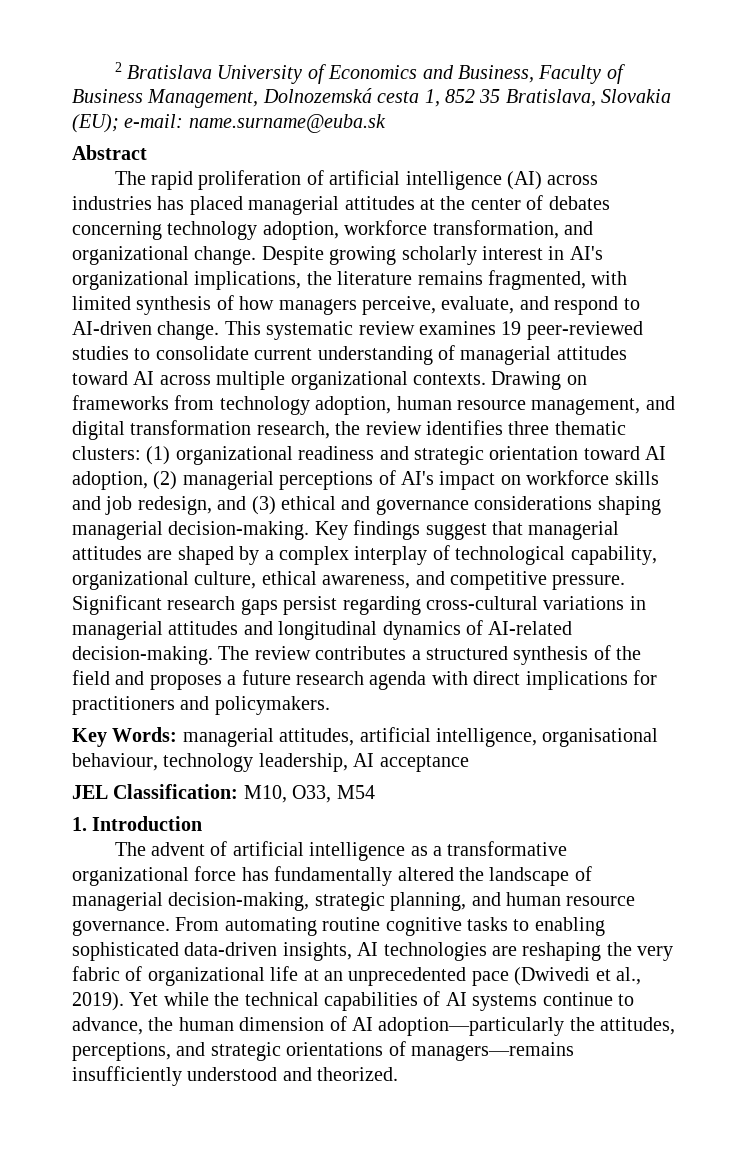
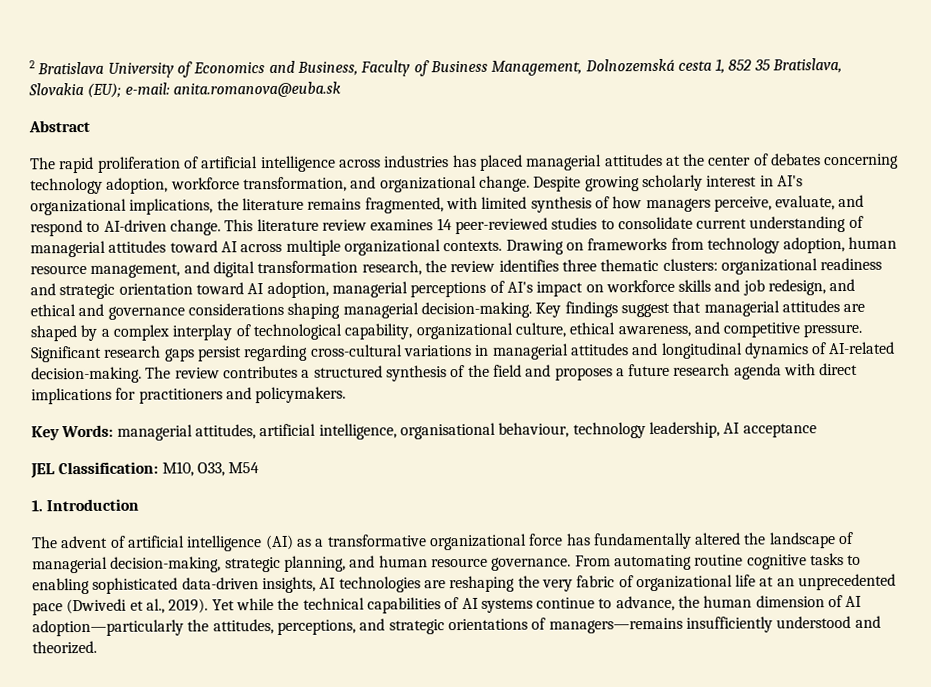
- 2 Bratislava University of Economics and Business, Faculty of Business Management, Dolnozemská cesta 1, 852 35 Bratislava, Slovakia (EU); e-mail: name.surname@euba.sk
+ 2 Bratislava University of Economics and Business, Faculty of Business Management, Dolnozemská cesta 1, 852 35 Bratislava, Slovakia (EU); e-mail: anita.romanova@euba.sk
- The rapid proliferation of artificial intelligence (AI) across industries has placed managerial attitudes at the center of debates concerning technology adoption, workforce transformation, and organizational change.
+ The rapid proliferation of artificial intelligence across industries has placed managerial attitudes at the center of debates concerning technology adoption, workforce transformation, and organizational change.
- This systematic review examines 19 peer-reviewed studies to consolidate current understanding of managerial attitudes toward AI across multiple organizational contexts.
+ This literature review examines 14 peer-reviewed studies to consolidate current understanding of managerial attitudes toward AI across multiple organizational contexts.
- Drawing on frameworks from technology adoption, human resource management, and digital transformation research, the review identifies three thematic clusters: (1) organizational readiness and strategic orientation toward AI adoption, (2) managerial perceptions of AI's impact on workforce skills and job redesign, and (3) ethical and governance considerations shaping managerial decision-making.
+ Drawing on frameworks from technology adoption, human resource management, and digital transformation research, the review identifies three thematic clusters: organizational readiness and strategic orientation toward AI adoption, managerial perceptions of AI's impact on workforce skills and job redesign, and ethical and governance considerations shaping managerial decision-making.
- The advent of artificial intelligence as a transformative organizational force has fundamentally altered the landscape of managerial decision-making, strategic planning, and human resource governance.
+ The advent of artificial intelligence (AI) as a transformative organizational force has fundamentally altered the landscape of managerial decision-making, strategic planning, and human resource governance.

